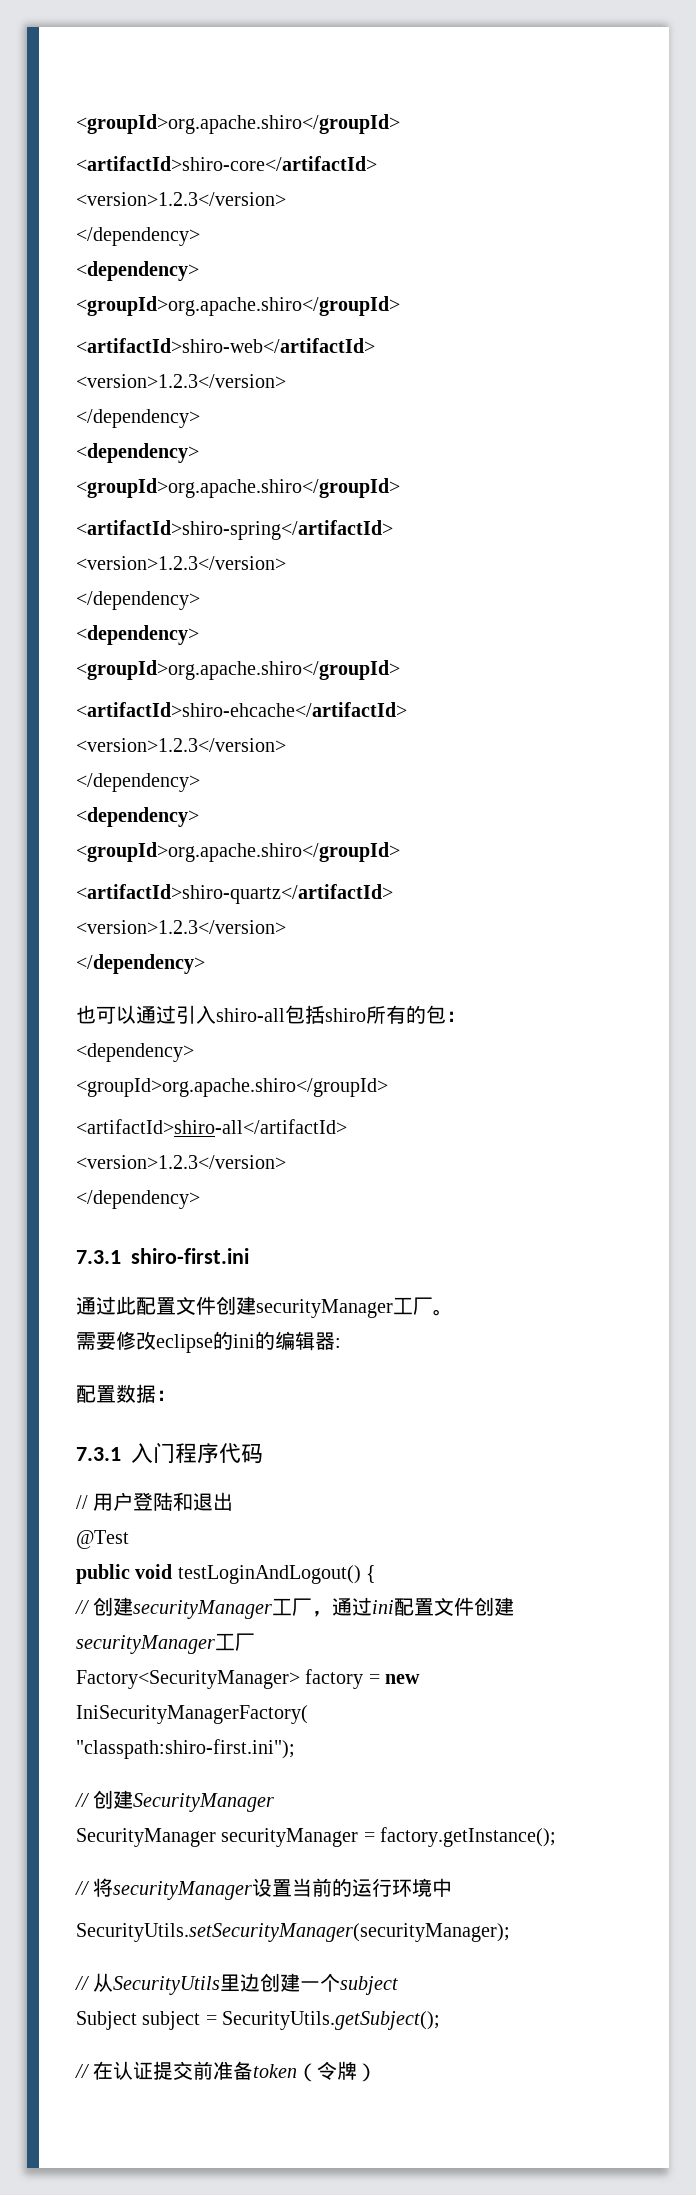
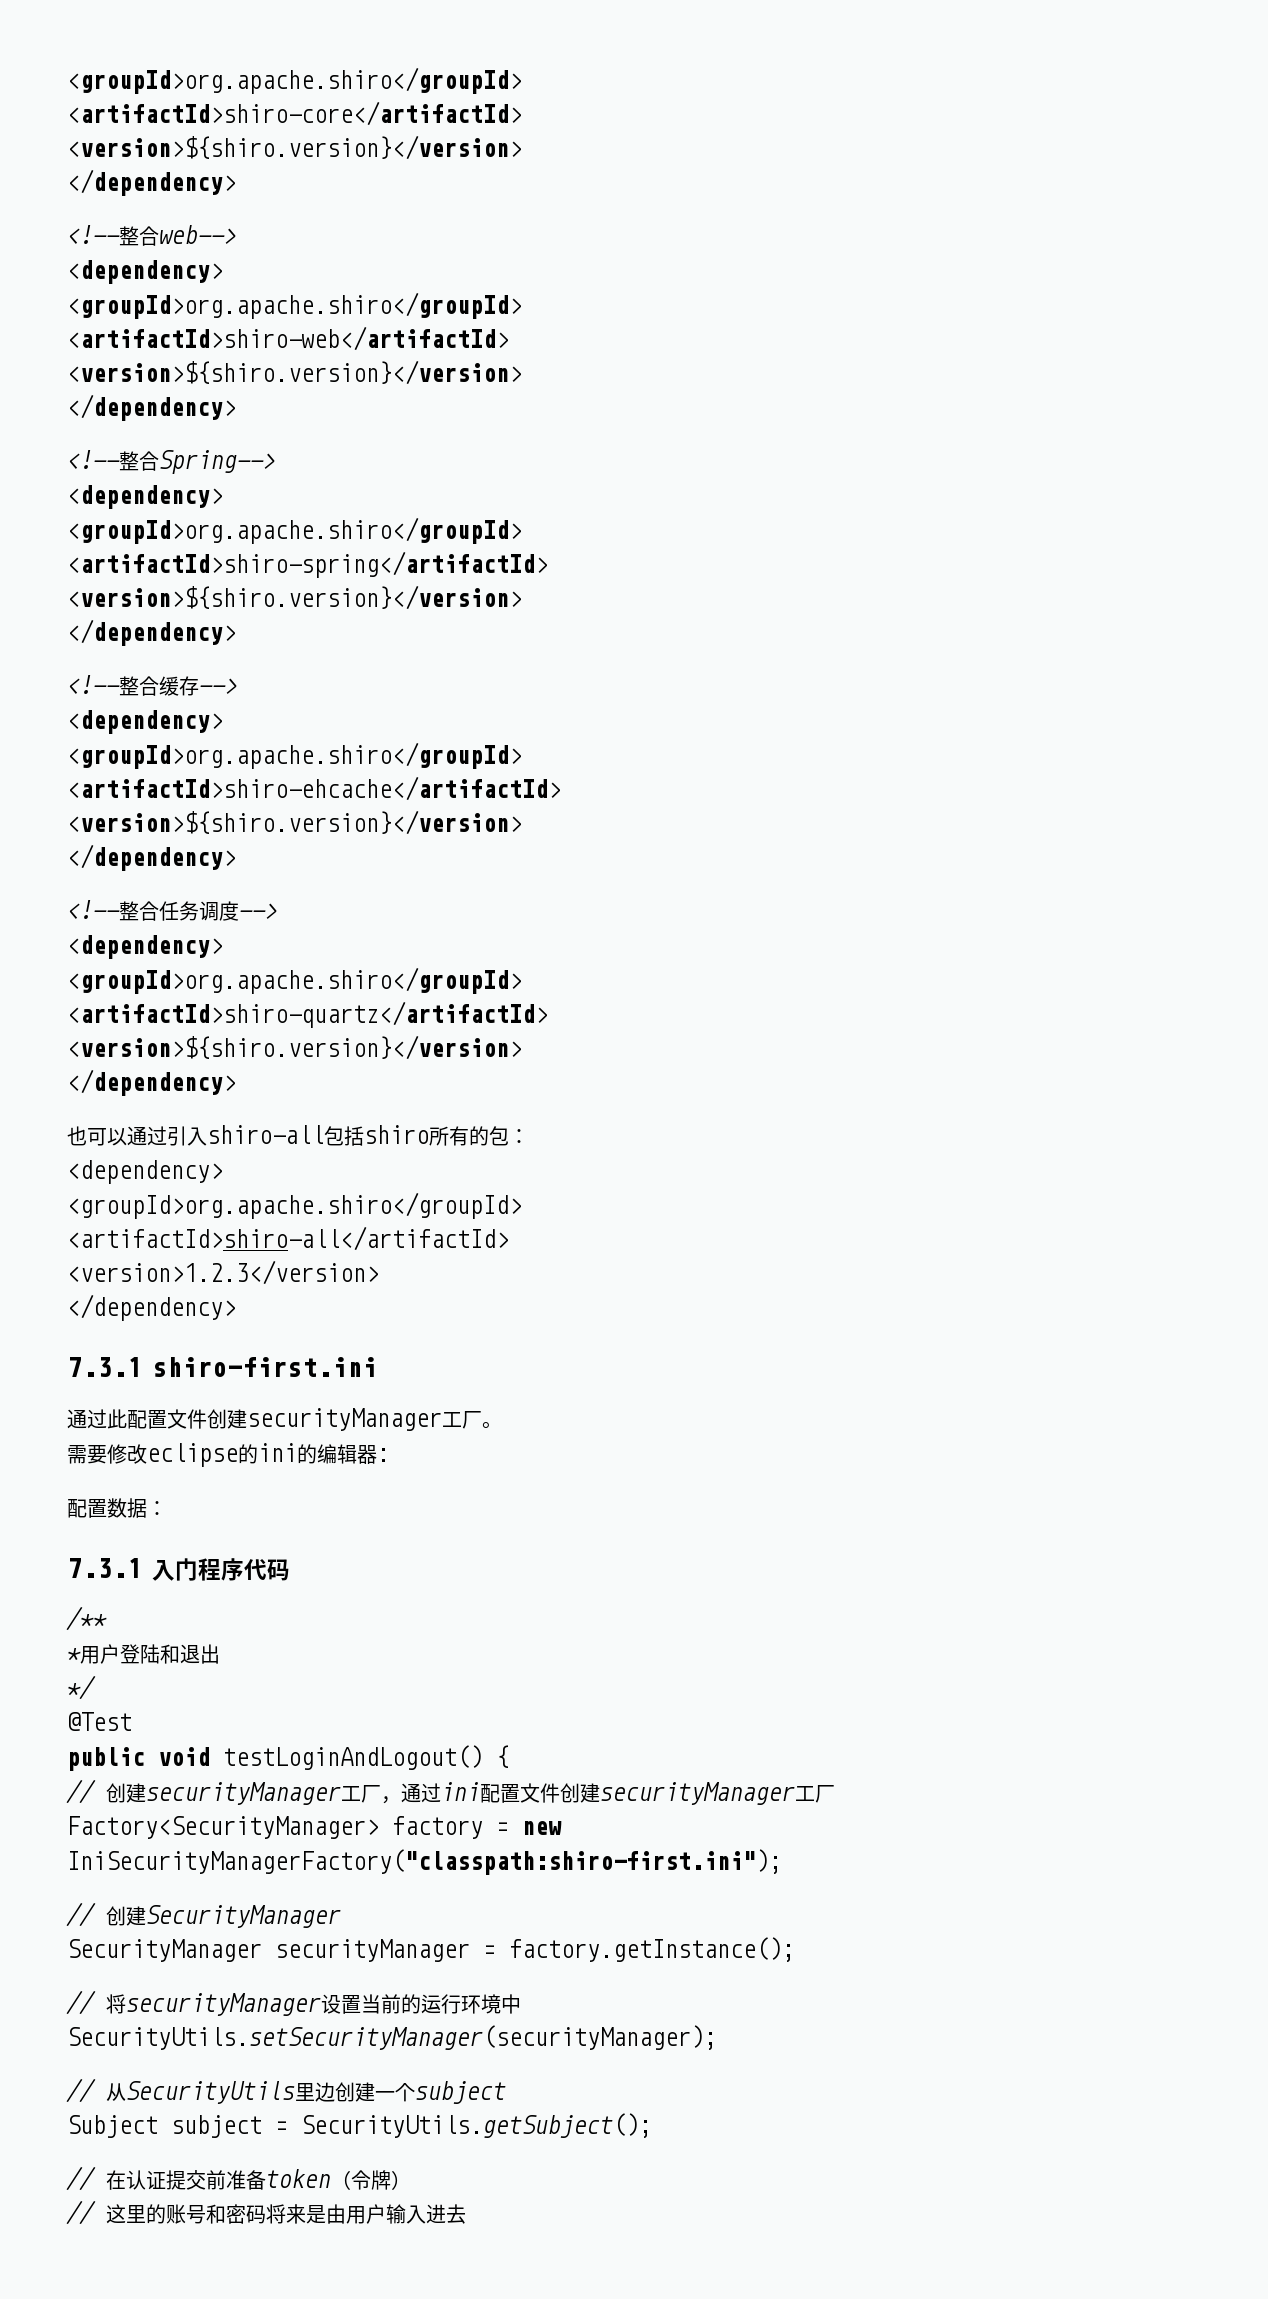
  <artifactId>shiro-core</artifactId>
- <version>1.2.3</version>
+ <version>${shiro.version}</version>
  </dependency>
+ <!--整合web-->
  <artifactId>shiro-web</artifactId>
- <version>1.2.3</version>
+ <version>${shiro.version}</version>
  </dependency>
+ <!--整合Spring-->
  <artifactId>shiro-spring</artifactId>
- <version>1.2.3</version>
+ <version>${shiro.version}</version>
  </dependency>
+ <!--整合缓存-->
  <artifactId>shiro-ehcache</artifactId>
- <version>1.2.3</version>
+ <version>${shiro.version}</version>
  </dependency>
+ <!--整合任务调度-->
  <artifactId>shiro-quartz</artifactId>
- <version>1.2.3</version>
+ <version>${shiro.version}</version>
- // 用户登陆和退出
+ /**
+ *用户登陆和退出
+ */
- Factory<SecurityManager> factory = new IniSecurityManagerFactory(
- "classpath:shiro-first.ini");
+ Factory<SecurityManager> factory = new IniSecurityManagerFactory("classpath:shiro-first.ini");
+ // 这里的账号和密码将来是由用户输入进去

